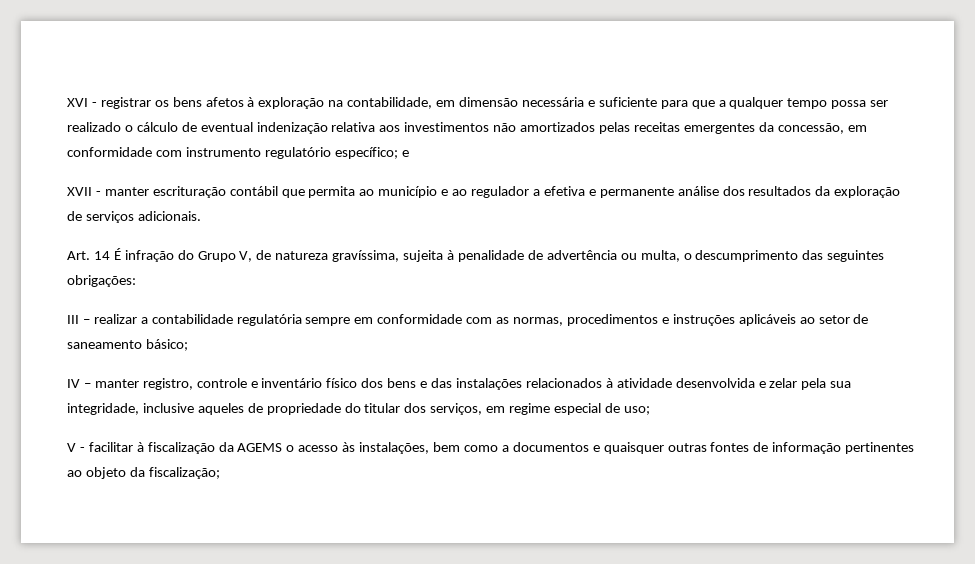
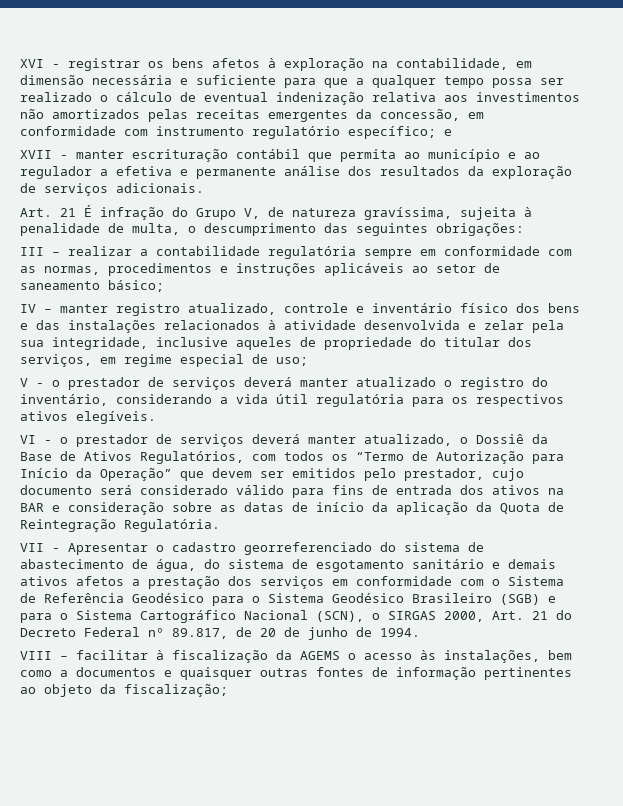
- Art. 14 É infração do Grupo V, de natureza gravíssima, sujeita à penalidade de advertência ou multa, o descumprimento das seguintes obrigações:
+ Art. 21 É infração do Grupo V, de natureza gravíssima, sujeita à penalidade de multa, o descumprimento das seguintes obrigações:
- IV – manter registro, controle e inventário físico dos bens e das instalações relacionados à atividade desenvolvida e zelar pela sua integridade, inclusive aqueles de propriedade do titular dos serviços, em regime especial de uso;
+ IV – manter registro atualizado, controle e inventário físico dos bens e das instalações relacionados à atividade desenvolvida e zelar pela sua integridade, inclusive aqueles de propriedade do titular dos serviços, em regime especial de uso;
- V - facilitar à fiscalização da AGEMS o acesso às instalações, bem como a documentos e quaisquer outras fontes de informação pertinentes ao objeto da fiscalização;
+ V - o prestador de serviços deverá manter atualizado o registro do inventário, considerando a vida útil regulatória para os respectivos ativos elegíveis.
+ VI - o prestador de serviços deverá manter atualizado, o Dossiê da Base de Ativos Regulatórios, com todos os “Termo de Autorização para Início da Operação” que devem ser emitidos pelo prestador, cujo documento será considerado válido para fins de entrada dos ativos na BAR e consideração sobre as datas de início da aplicação da Quota de Reintegração Regulatória.
+ VII - Apresentar o cadastro georreferenciado do sistema de abastecimento de água, do sistema de esgotamento sanitário e demais ativos afetos a prestação dos serviços em conformidade com o Sistema de Referência Geodésico para o Sistema Geodésico Brasileiro (SGB) e para o Sistema Cartográfico Nacional (SCN), o SIRGAS 2000, Art. 21 do Decreto Federal nº 89.817, de 20 de junho de 1994.
+ VIII – facilitar à fiscalização da AGEMS o acesso às instalações, bem como a documentos e quaisquer outras fontes de informação pertinentes ao objeto da fiscalização;

